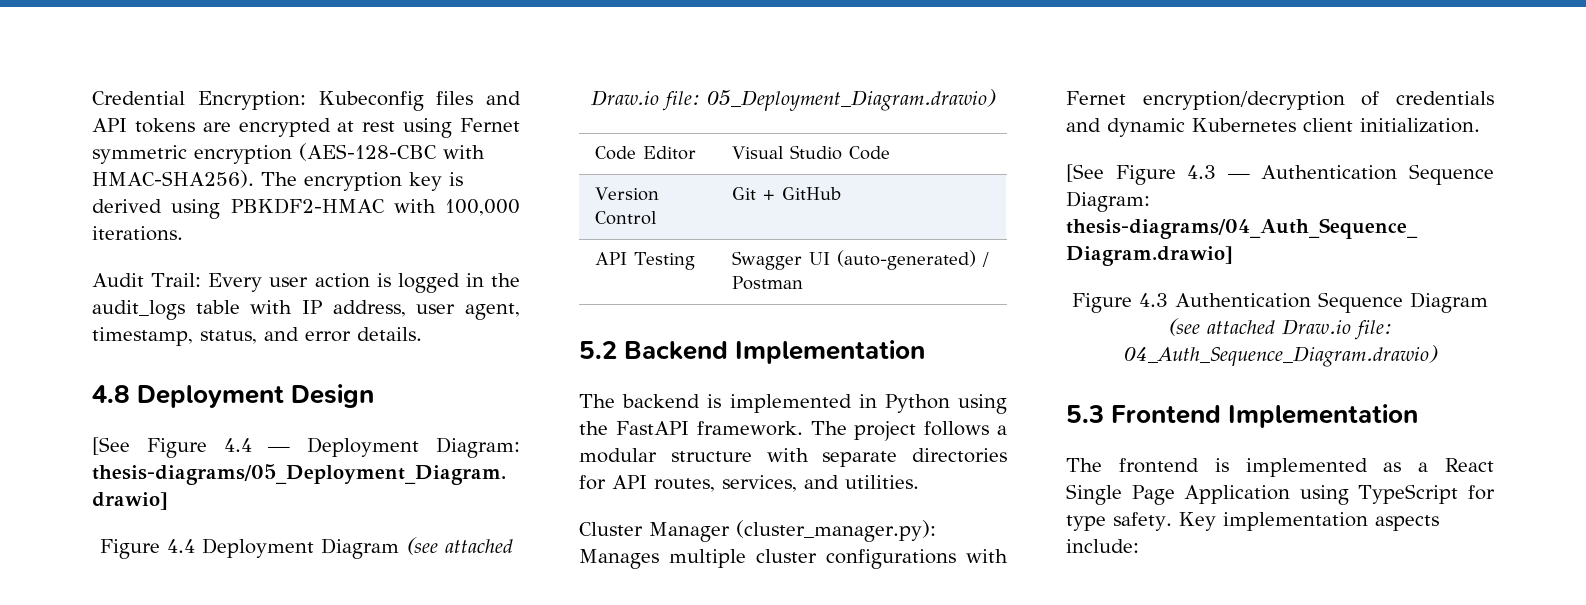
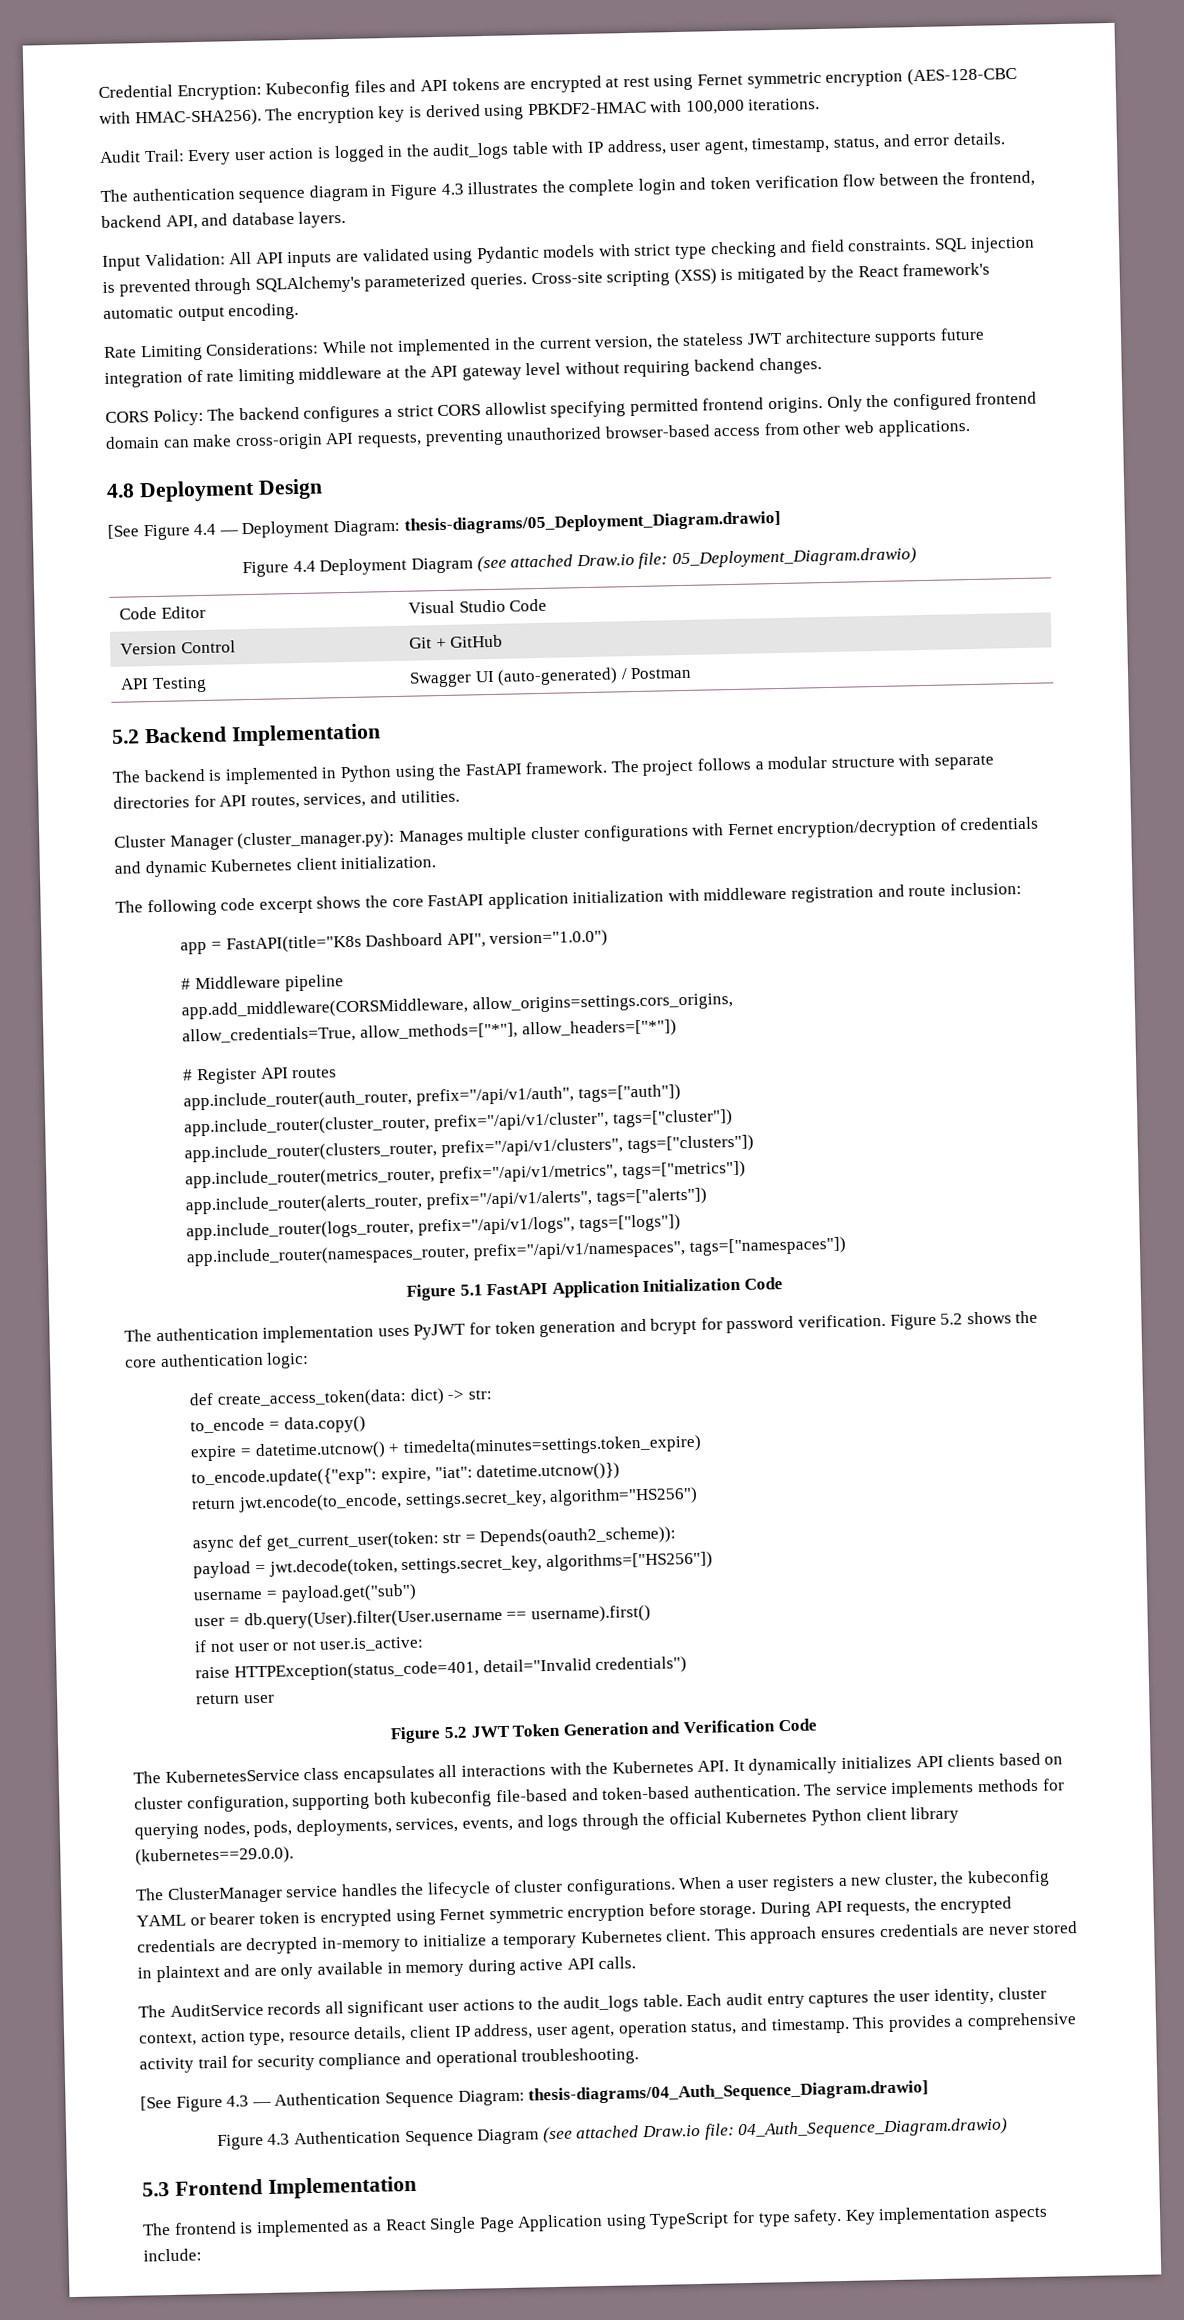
+ The authentication sequence diagram in Figure 4.3 illustrates the complete login and token verification flow between the frontend, backend API, and database layers.
+ Input Validation: All API inputs are validated using Pydantic models with strict type checking and field constraints. SQL injection is prevented through SQLAlchemy's parameterized queries. Cross-site scripting (XSS) is mitigated by the React framework's automatic output encoding.
+ Rate Limiting Considerations: While not implemented in the current version, the stateless JWT architecture supports future integration of rate limiting middleware at the API gateway level without requiring backend changes.
+ CORS Policy: The backend configures a strict CORS allowlist specifying permitted frontend origins. Only the configured frontend domain can make cross-origin API requests, preventing unauthorized browser-based access from other web applications.
+ The following code excerpt shows the core FastAPI application initialization with middleware registration and route inclusion:
+ app = FastAPI(title="K8s Dashboard API", version="1.0.0")
+ # Middleware pipeline
+ app.add_middleware(CORSMiddleware, allow_origins=settings.cors_origins,
+ allow_credentials=True, allow_methods=["*"], allow_headers=["*"])
+ # Register API routes
+ app.include_router(auth_router, prefix="/api/v1/auth", tags=["auth"])
+ app.include_router(cluster_router, prefix="/api/v1/cluster", tags=["cluster"])
+ app.include_router(clusters_router, prefix="/api/v1/clusters", tags=["clusters"])
+ app.include_router(metrics_router, prefix="/api/v1/metrics", tags=["metrics"])
+ app.include_router(alerts_router, prefix="/api/v1/alerts", tags=["alerts"])
+ app.include_router(logs_router, prefix="/api/v1/logs", tags=["logs"])
+ app.include_router(namespaces_router, prefix="/api/v1/namespaces", tags=["namespaces"])
+ Figure 5.1 FastAPI Application Initialization Code
+ The authentication implementation uses PyJWT for token generation and bcrypt for password verification. Figure 5.2 shows the core authentication logic:
+ def create_access_token(data: dict) -> str:
+ to_encode = data.copy()
+ expire = datetime.utcnow() + timedelta(minutes=settings.token_expire)
+ to_encode.update({"exp": expire, "iat": datetime.utcnow()})
+ return jwt.encode(to_encode, settings.secret_key, algorithm="HS256")
+ async def get_current_user(token: str = Depends(oauth2_scheme)):
+ payload = jwt.decode(token, settings.secret_key, algorithms=["HS256"])
+ username = payload.get("sub")
+ user = db.query(User).filter(User.username == username).first()
+ if not user or not user.is_active:
+ raise HTTPException(status_code=401, detail="Invalid credentials")
+ return user
+ Figure 5.2 JWT Token Generation and Verification Code
+ The KubernetesService class encapsulates all interactions with the Kubernetes API. It dynamically initializes API clients based on cluster configuration, supporting both kubeconfig file-based and token-based authentication. The service implements methods for querying nodes, pods, deployments, services, events, and logs through the official Kubernetes Python client library (kubernetes==29.0.0).
+ The ClusterManager service handles the lifecycle of cluster configurations. When a user registers a new cluster, the kubeconfig YAML or bearer token is encrypted using Fernet symmetric encryption before storage. During API requests, the encrypted credentials are decrypted in-memory to initialize a temporary Kubernetes client. This approach ensures credentials are never stored in plaintext and are only available in memory during active API calls.
+ The AuditService records all significant user actions to the audit_logs table. Each audit entry captures the user identity, cluster context, action type, resource details, client IP address, user agent, operation status, and timestamp. This provides a comprehensive activity trail for security compliance and operational troubleshooting.

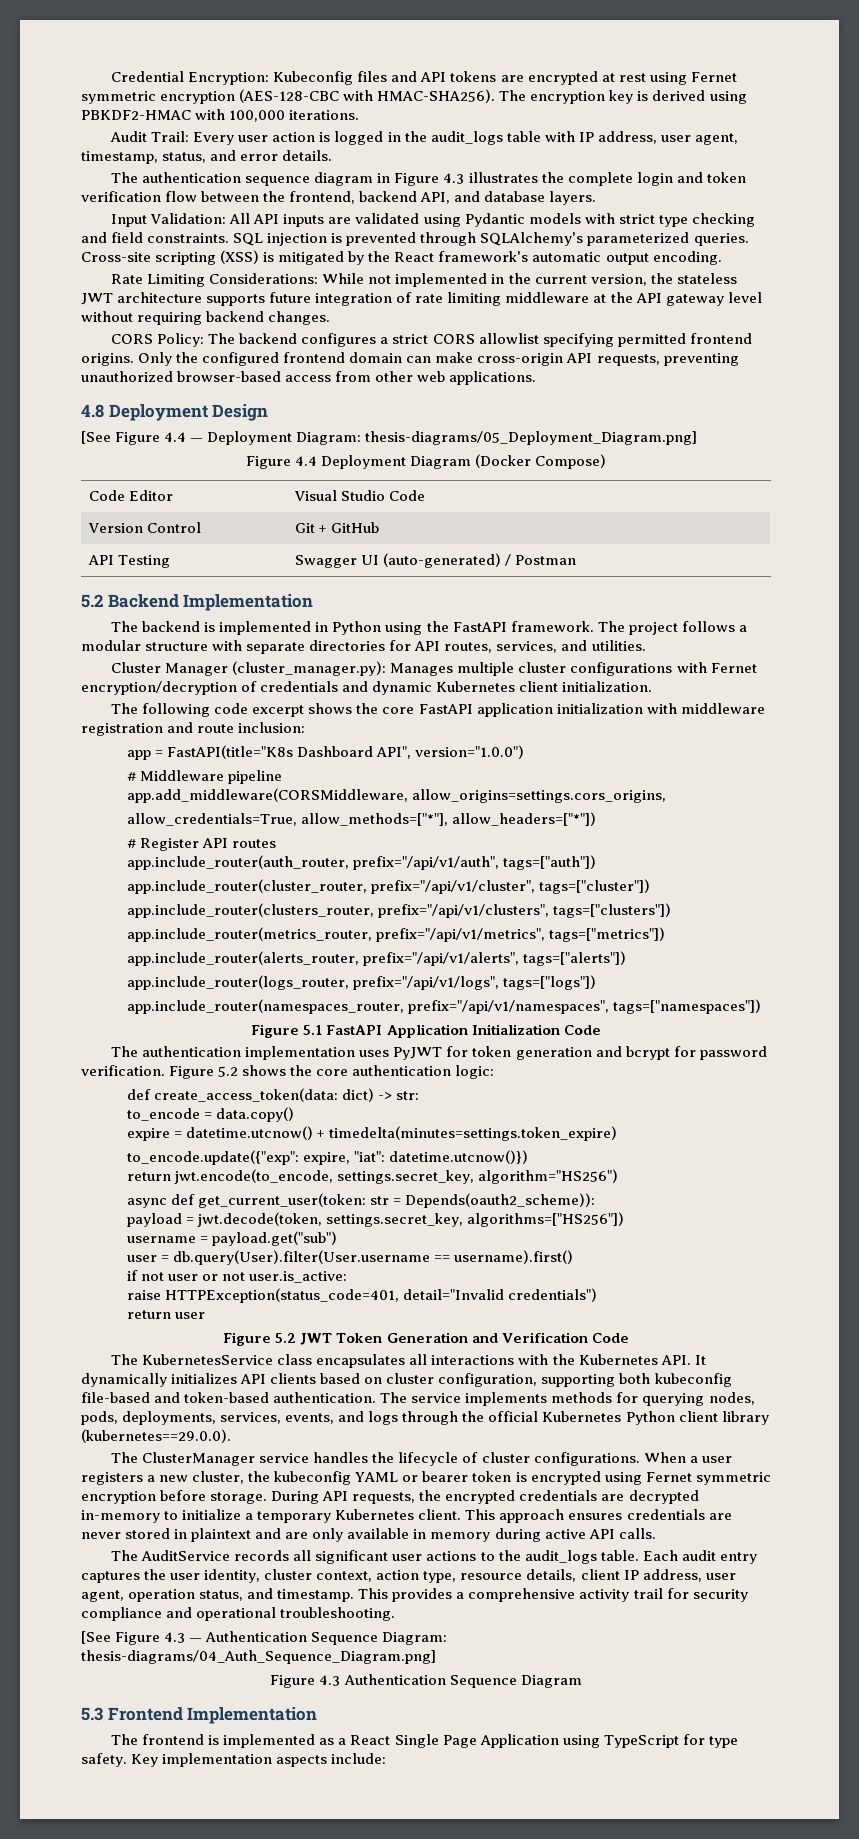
- [See Figure 4.4 — Deployment Diagram: thesis-diagrams/05_Deployment_Diagram.drawio]
+ [See Figure 4.4 — Deployment Diagram: thesis-diagrams/05_Deployment_Diagram.png]
- Figure 4.4 Deployment Diagram (see attached Draw.io file: 05_Deployment_Diagram.drawio)
+ Figure 4.4 Deployment Diagram (Docker Compose)
- [See Figure 4.3 — Authentication Sequence Diagram: thesis-diagrams/04_Auth_Sequence_Diagram.drawio]
+ [See Figure 4.3 — Authentication Sequence Diagram: thesis-diagrams/04_Auth_Sequence_Diagram.png]
- Figure 4.3 Authentication Sequence Diagram (see attached Draw.io file: 04_Auth_Sequence_Diagram.drawio)
+ Figure 4.3 Authentication Sequence Diagram

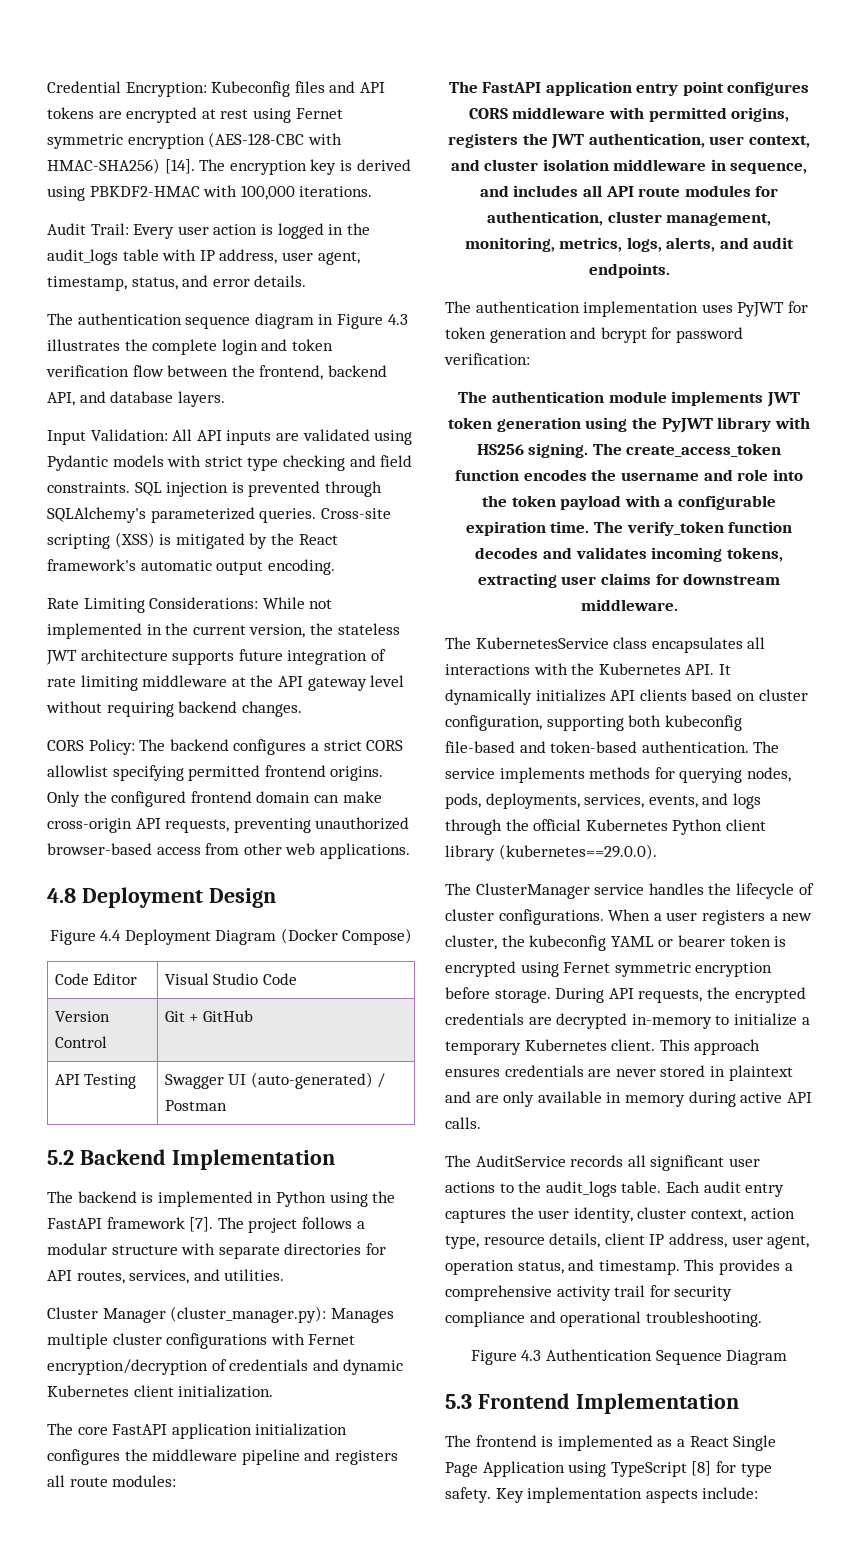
- Credential Encryption: Kubeconfig files and API tokens are encrypted at rest using Fernet symmetric encryption (AES-128-CBC with HMAC-SHA256).
+ Credential Encryption: Kubeconfig files and API tokens are encrypted at rest using Fernet symmetric encryption (AES-128-CBC with HMAC-SHA256) [14].
- [See Figure 4.4 — Deployment Diagram: thesis-diagrams/05_Deployment_Diagram.png]
- The backend is implemented in Python using the FastAPI framework.
+ The backend is implemented in Python using the FastAPI framework [7].
- The following code excerpt shows the core FastAPI application initialization with middleware registration and route inclusion:
- app = FastAPI(title="K8s Dashboard API", version="1.0.0")
- # Middleware pipeline
- app.add_middleware(CORSMiddleware, allow_origins=settings.cors_origins,
- allow_credentials=True, allow_methods=["*"], allow_headers=["*"])
- # Register API routes
- app.include_router(auth_router, prefix="/api/v1/auth", tags=["auth"])
- app.include_router(cluster_router, prefix="/api/v1/cluster", tags=["cluster"])
- app.include_router(clusters_router, prefix="/api/v1/clusters", tags=["clusters"])
- app.include_router(metrics_router, prefix="/api/v1/metrics", tags=["metrics"])
- app.include_router(alerts_router, prefix="/api/v1/alerts", tags=["alerts"])
- app.include_router(logs_router, prefix="/api/v1/logs", tags=["logs"])
- app.include_router(namespaces_router, prefix="/api/v1/namespaces", tags=["namespaces"])
- Figure 5.1 FastAPI Application Initialization Code
+ The core FastAPI application initialization configures the middleware pipeline and registers all route modules:
+ The FastAPI application entry point configures CORS middleware with permitted origins, registers the JWT authentication, user context, and cluster isolation middleware in sequence, and includes all API route modules for authentication, cluster management, monitoring, metrics, logs, alerts, and audit endpoints.
- The authentication implementation uses PyJWT for token generation and bcrypt for password verification. Figure 5.2 shows the core authentication logic:
- def create_access_token(data: dict) -> str:
- to_encode = data.copy()
- expire = datetime.utcnow() + timedelta(minutes=settings.token_expire)
- to_encode.update({"exp": expire, "iat": datetime.utcnow()})
- return jwt.encode(to_encode, settings.secret_key, algorithm="HS256")
- async def get_current_user(token: str = Depends(oauth2_scheme)):
- payload = jwt.decode(token, settings.secret_key, algorithms=["HS256"])
- username = payload.get("sub")
- user = db.query(User).filter(User.username == username).first()
- if not user or not user.is_active:
- raise HTTPException(status_code=401, detail="Invalid credentials")
- return user
- Figure 5.2 JWT Token Generation and Verification Code
+ The authentication implementation uses PyJWT for token generation and bcrypt for password verification:
+ The authentication module implements JWT token generation using the PyJWT library with HS256 signing. The create_access_token function encodes the username and role into the token payload with a configurable expiration time. The verify_token function decodes and validates incoming tokens, extracting user claims for downstream middleware.
- [See Figure 4.3 — Authentication Sequence Diagram: thesis-diagrams/04_Auth_Sequence_Diagram.png]
- The frontend is implemented as a React Single Page Application using TypeScript for type safety.
+ The frontend is implemented as a React Single Page Application using TypeScript [8] for type safety.

